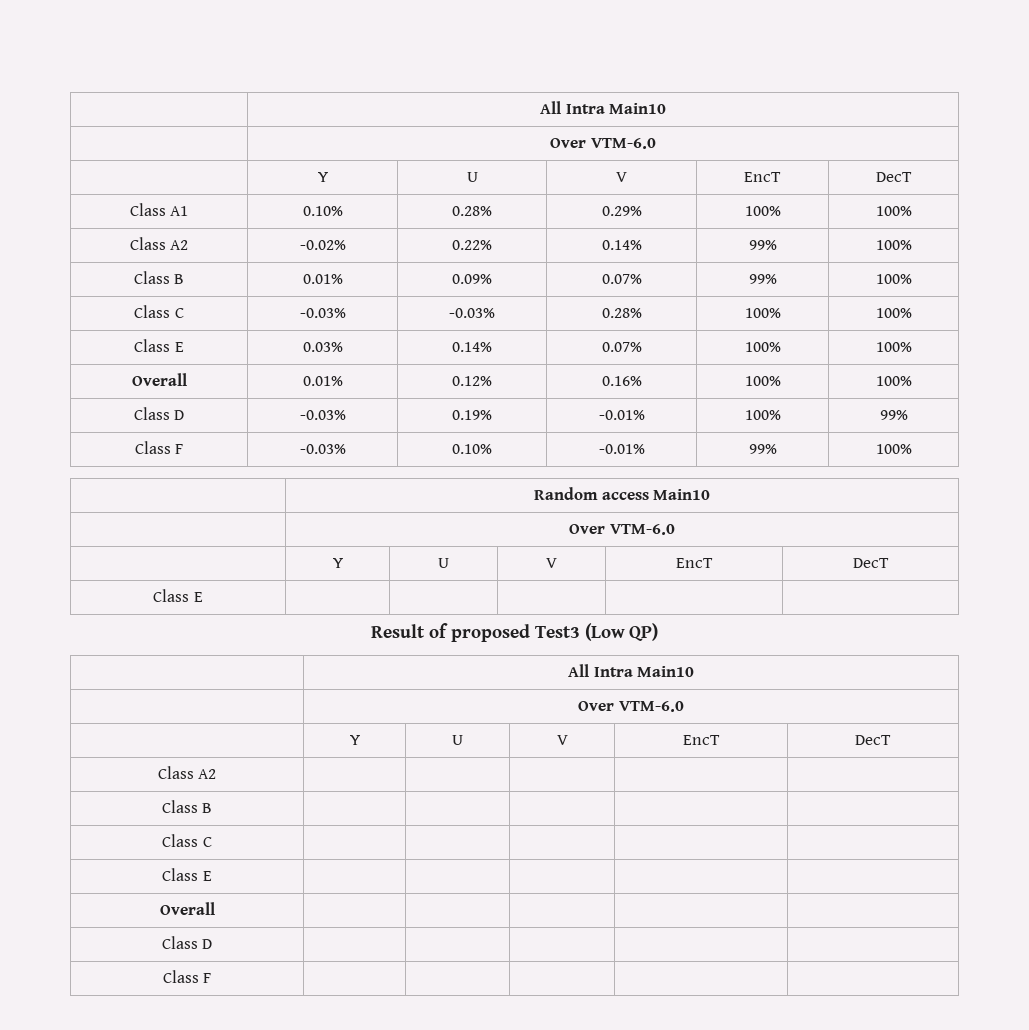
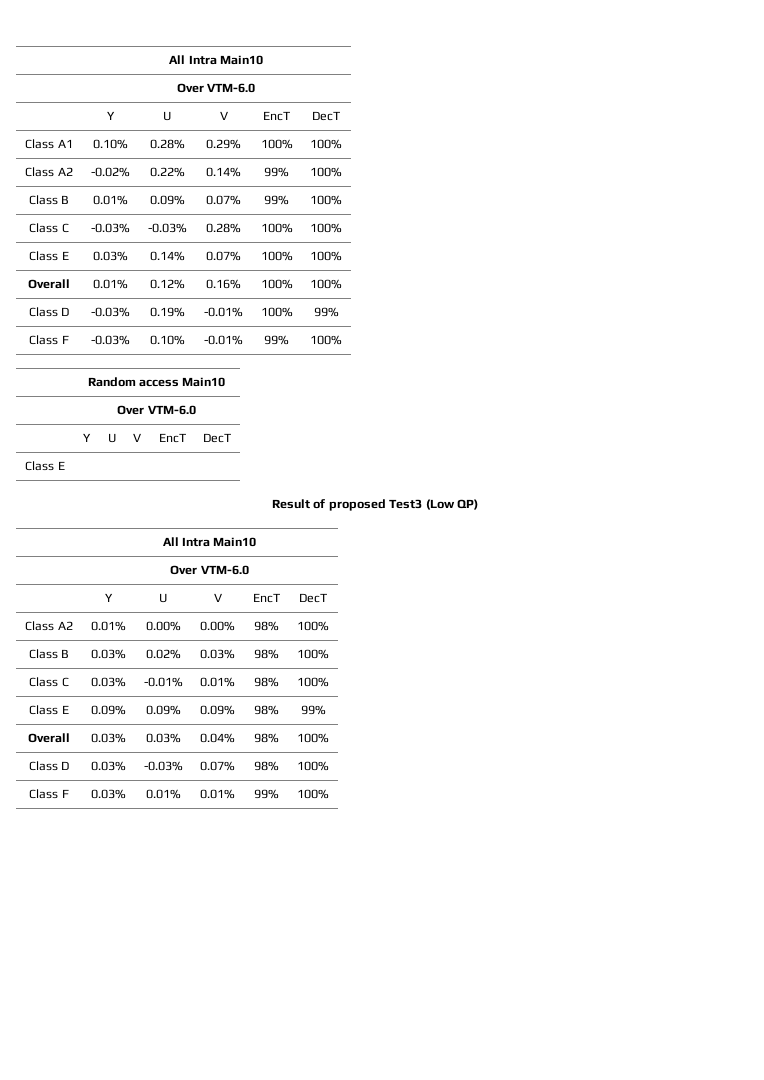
- Class A2 | | | | |
- Class B | | | | |
- Class C | | | | |
- Class E | | | | |
- Overall | | | | |
- Class D | | | | |
- Class F | | | | |
+ Class A2 | 0.01% | 0.00% | 0.00% | 98% | 100%
+ Class B | 0.03% | 0.02% | 0.03% | 98% | 100%
+ Class C | 0.03% | -0.01% | 0.01% | 98% | 100%
+ Class E | 0.09% | 0.09% | 0.09% | 98% | 99%
+ Overall | 0.03% | 0.03% | 0.04% | 98% | 100%
+ Class D | 0.03% | -0.03% | 0.07% | 98% | 100%
+ Class F | 0.03% | 0.01% | 0.01% | 99% | 100%

